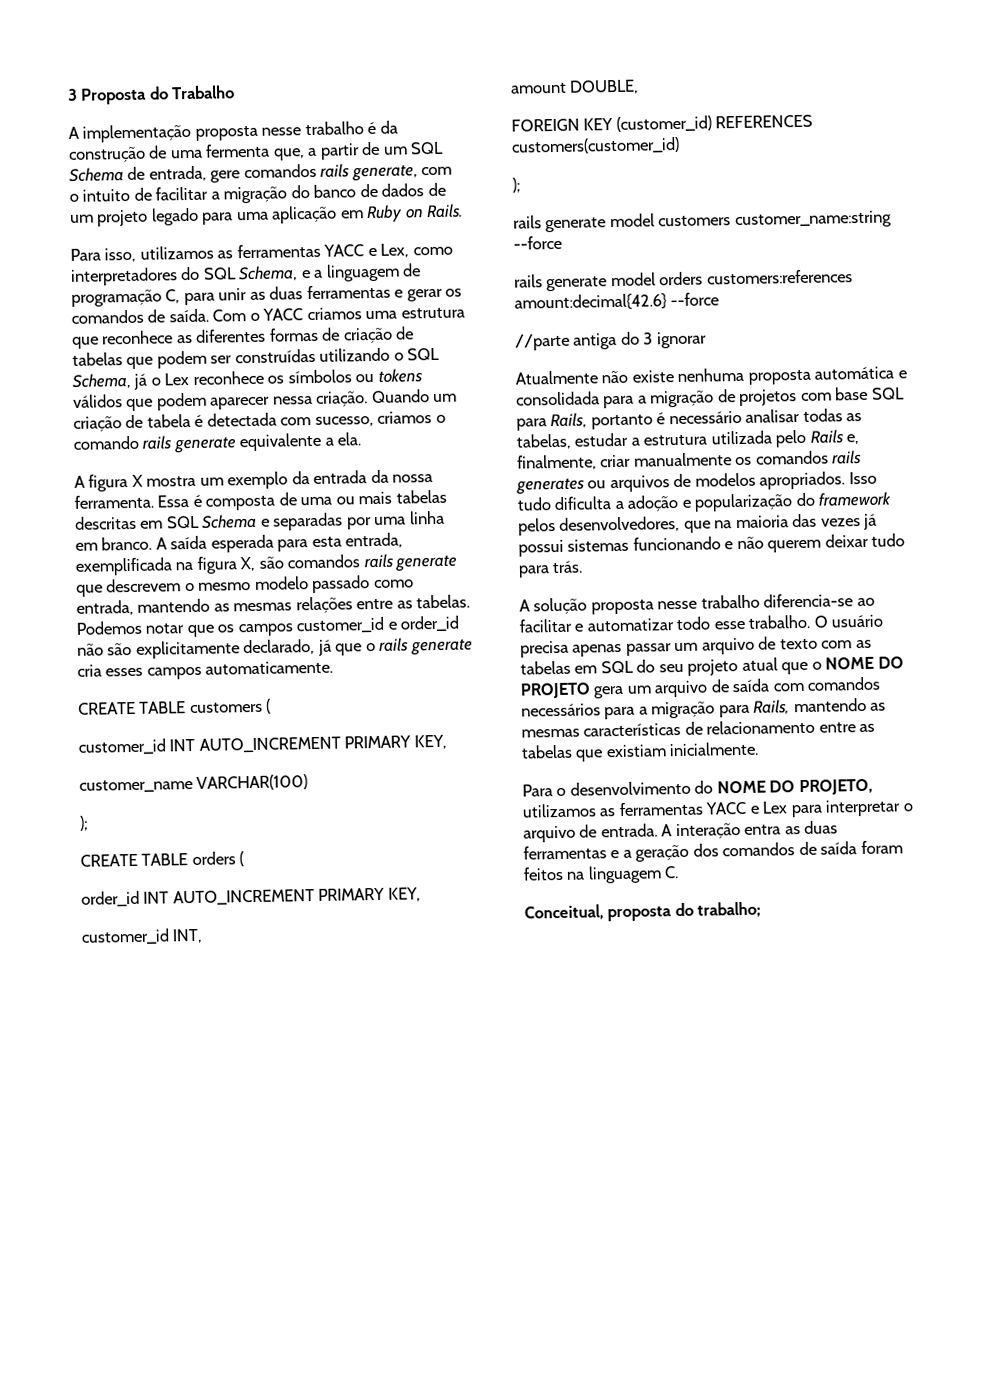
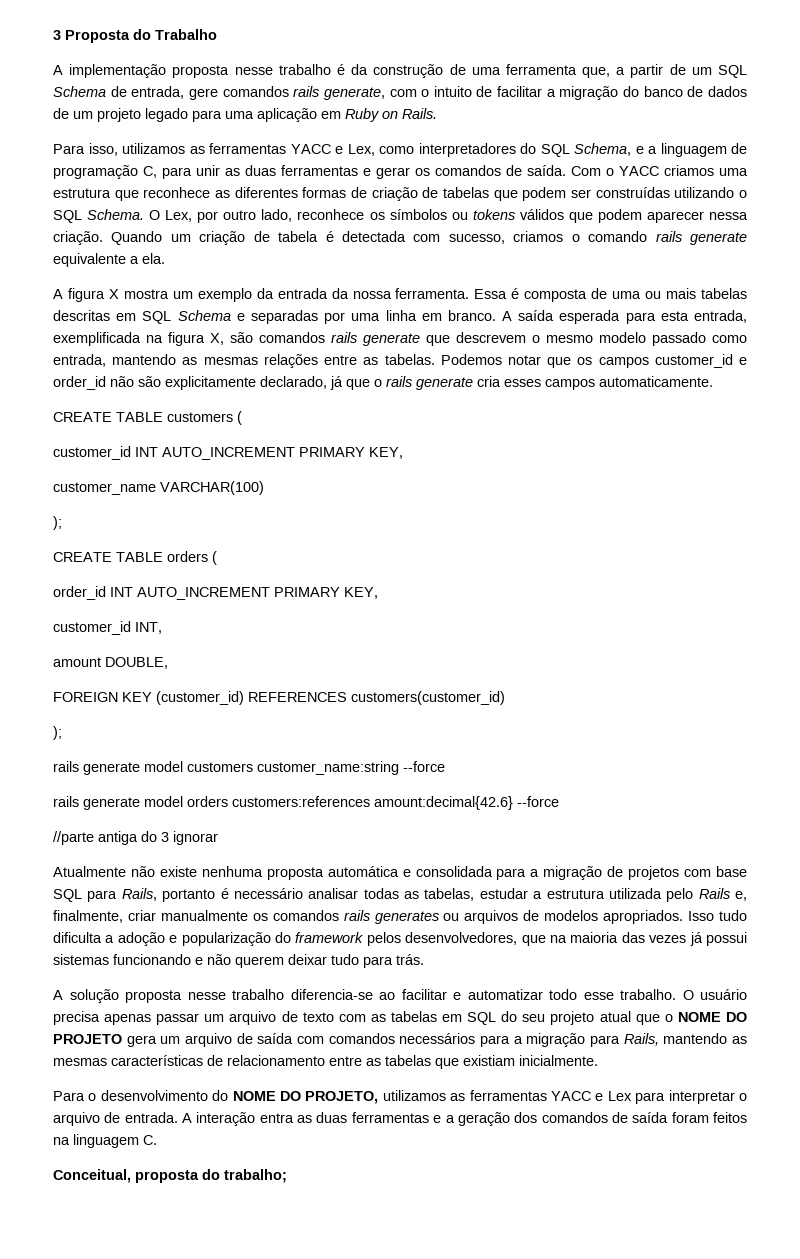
- A implementação proposta nesse trabalho é da construção de uma fermenta que, a partir de um SQL Schema de entrada, gere comandos rails generate, com o intuito de facilitar a migração do banco de dados de um projeto legado para uma aplicação em Ruby on Rails.
+ A implementação proposta nesse trabalho é da construção de uma ferramenta que, a partir de um SQL Schema de entrada, gere comandos rails generate, com o intuito de facilitar a migração do banco de dados de um projeto legado para uma aplicação em Ruby on Rails.
- Com o YACC criamos uma estrutura que reconhece as diferentes formas de criação de tabelas que podem ser construídas utilizando o SQL Schema, já o Lex reconhece os símbolos ou tokens válidos que podem aparecer nessa criação.
+ Com o YACC criamos uma estrutura que reconhece as diferentes formas de criação de tabelas que podem ser construídas utilizando o SQL Schema. O Lex, por outro lado, reconhece os símbolos ou tokens válidos que podem aparecer nessa criação.

